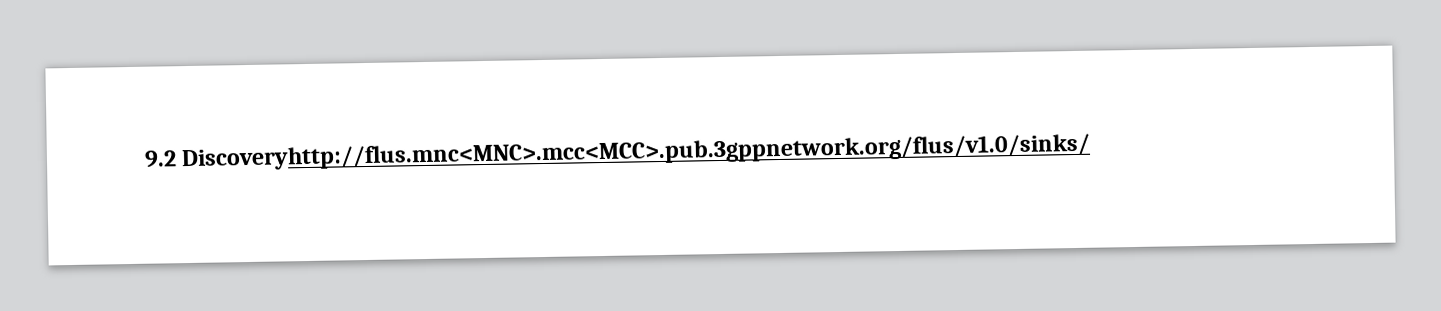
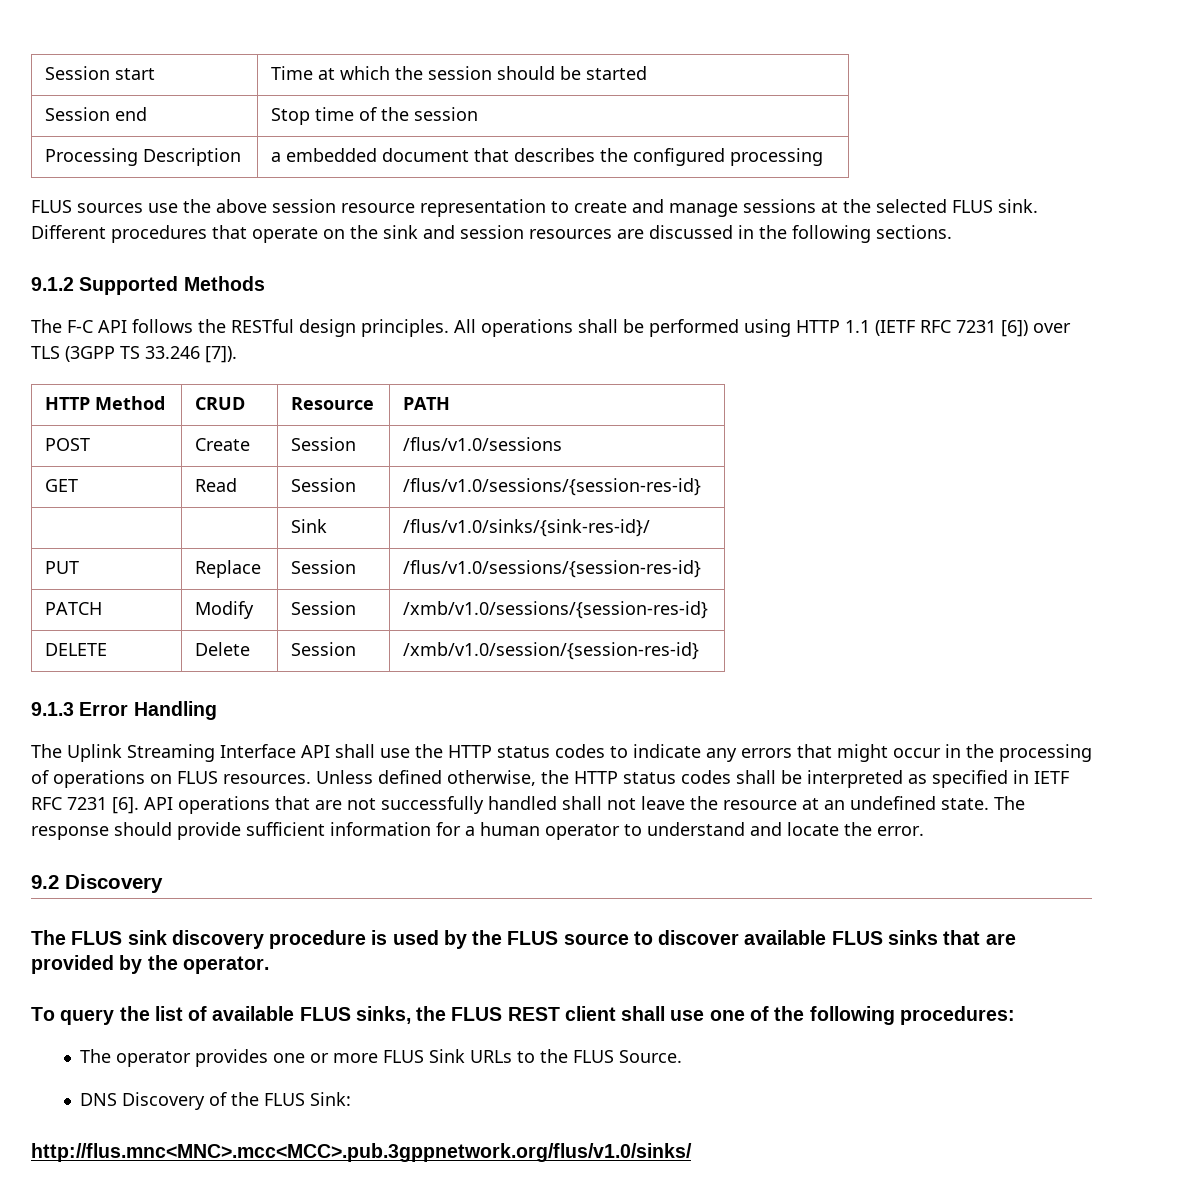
- 9.2 Discoveryhttp://flus.mnc<MNC>.mcc<MCC>.pub.3gppnetwork.org/flus/v1.0/sinks/
+ Session start | Time at which the session should be started
+ Session end | Stop time of the session
+ Processing Description | a embedded document that describes the configured processing
+ FLUS sources use the above session resource representation to create and manage sessions at the selected FLUS sink. Different procedures that operate on the sink and session resources are discussed in the following sections.
+ 9.1.2 Supported Methods
+ The F-C API follows the RESTful design principles. All operations shall be performed using HTTP 1.1 (IETF RFC 7231 [6]) over TLS (3GPP TS 33.246 [7]).
+ HTTP Method | CRUD | Resource | PATH
+ POST | Create | Session | /flus/v1.0/sessions
+ GET | Read | Session | /flus/v1.0/sessions/{session-res-id}
+ | | Sink | /flus/v1.0/sinks/{sink-res-id}/
+ PUT | Replace | Session | /flus/v1.0/sessions/{session-res-id}
+ PATCH | Modify | Session | /xmb/v1.0/sessions/{session-res-id}
+ DELETE | Delete | Session | /xmb/v1.0/session/{session-res-id}
+ 9.1.3 Error Handling
+ The Uplink Streaming Interface API shall use the HTTP status codes to indicate any errors that might occur in the processing of operations on FLUS resources. Unless defined otherwise, the HTTP status codes shall be interpreted as specified in IETF RFC 7231 [6]. API operations that are not successfully handled shall not leave the resource at an undefined state. The response should provide sufficient information for a human operator to understand and locate the error.
+ 9.2 Discovery
+ The FLUS sink discovery procedure is used by the FLUS source to discover available FLUS sinks that are provided by the operator.
+ To query the list of available FLUS sinks, the FLUS REST client shall use one of the following procedures:
+ The operator provides one or more FLUS Sink URLs to the FLUS Source.
+ DNS Discovery of the FLUS Sink:
+ http://flus.mnc<MNC>.mcc<MCC>.pub.3gppnetwork.org/flus/v1.0/sinks/

